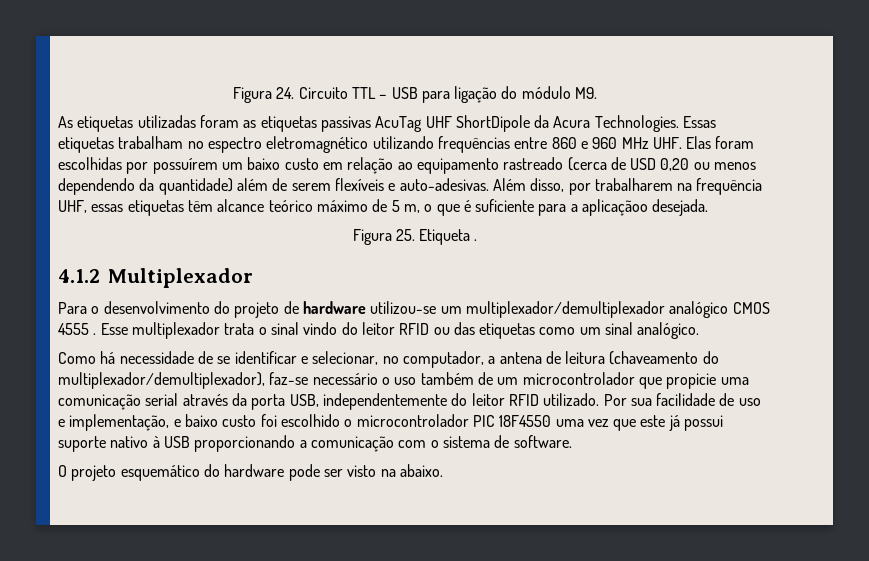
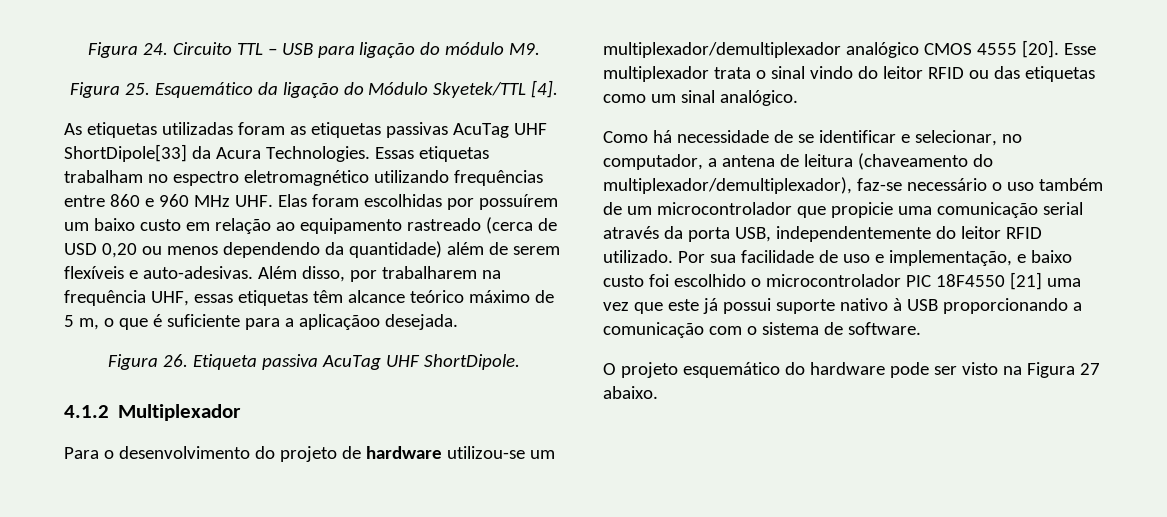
+ Figura 25. Esquemático da ligação do Módulo Skyetek/TTL [4].
- As etiquetas utilizadas foram as etiquetas passivas AcuTag UHF ShortDipole da Acura Technologies.
+ As etiquetas utilizadas foram as etiquetas passivas AcuTag UHF ShortDipole[33] da Acura Technologies.
- Figura 25. Etiqueta .
+ Figura 26. Etiqueta passiva AcuTag UHF ShortDipole.
- Para o desenvolvimento do projeto de hardware utilizou-se um multiplexador/demultiplexador analógico CMOS 4555 .
+ Para o desenvolvimento do projeto de hardware utilizou-se um multiplexador/demultiplexador analógico CMOS 4555 [20].
- Por sua facilidade de uso e implementação, e baixo custo foi escolhido o microcontrolador PIC 18F4550 uma vez que este já possui suporte nativo à USB proporcionando a comunicação com o sistema de software.
+ Por sua facilidade de uso e implementação, e baixo custo foi escolhido o microcontrolador PIC 18F4550 [21] uma vez que este já possui suporte nativo à USB proporcionando a comunicação com o sistema de software.
- O projeto esquemático do hardware pode ser visto na abaixo.
+ O projeto esquemático do hardware pode ser visto na Figura 27 abaixo.

